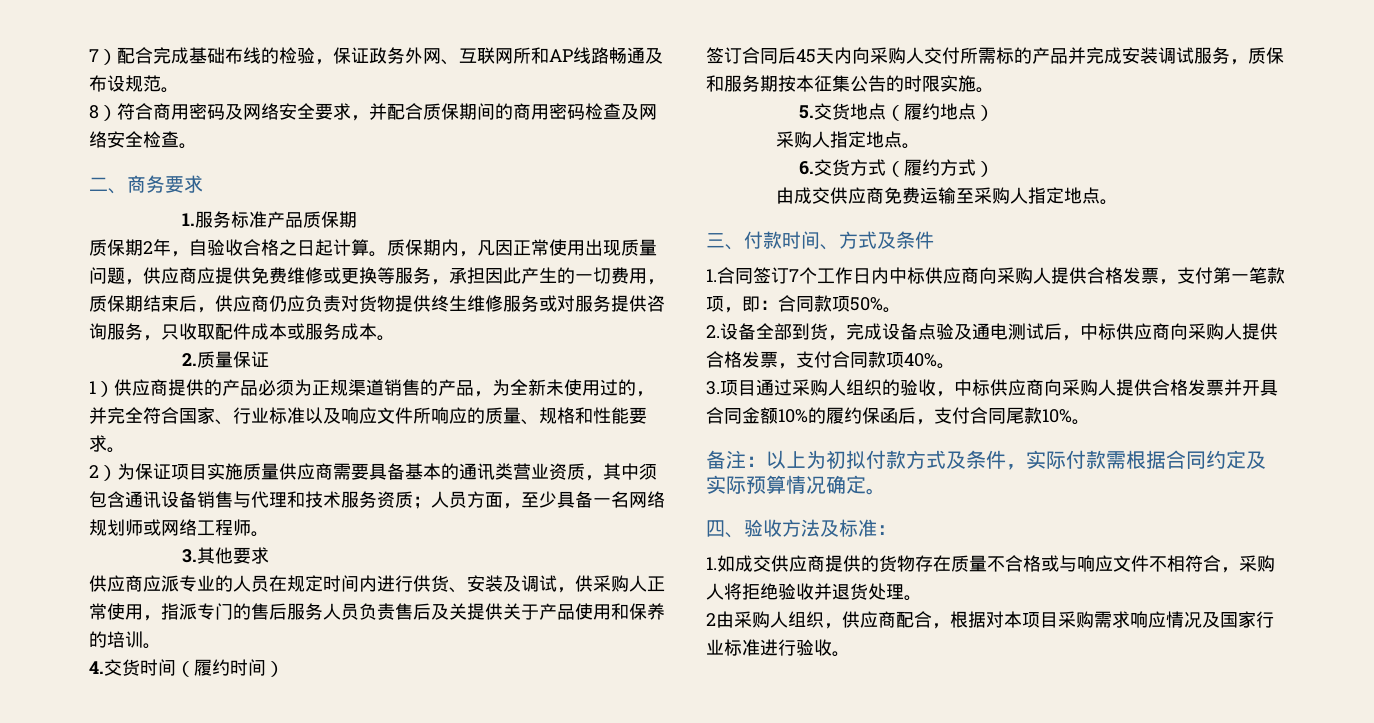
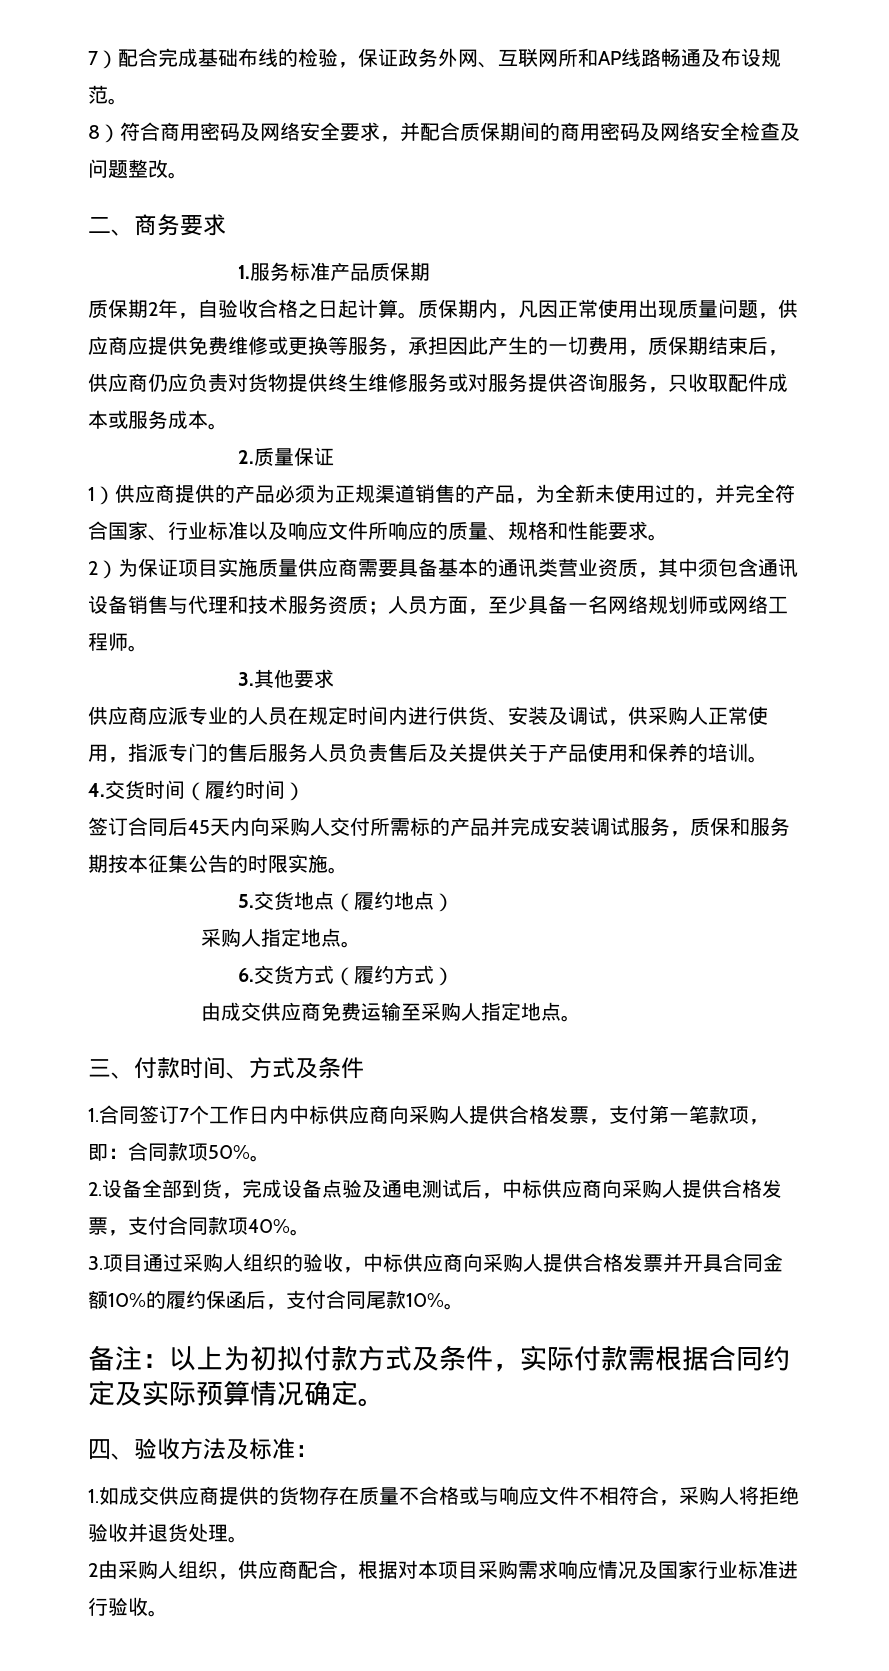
- 8）符合商用密码及网络安全要求，并配合质保期间的商用密码检查及网络安全检查。
+ 8）符合商用密码及网络安全要求，并配合质保期间的商用密码及网络安全检查及问题整改。

